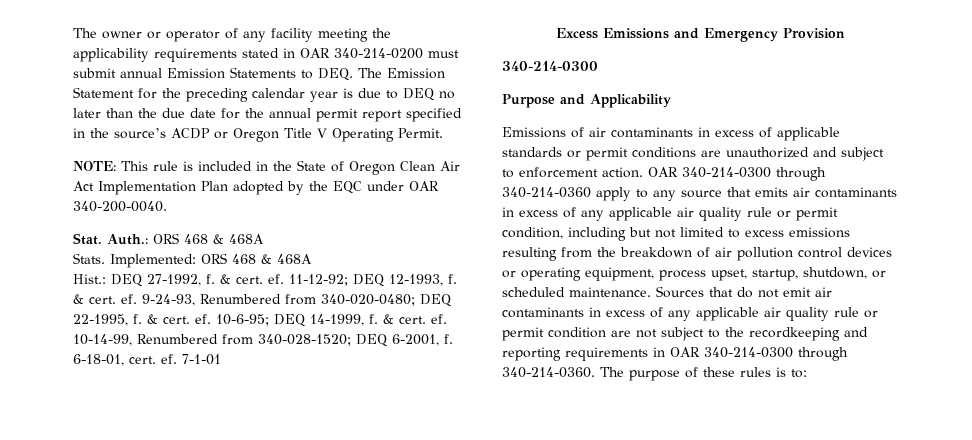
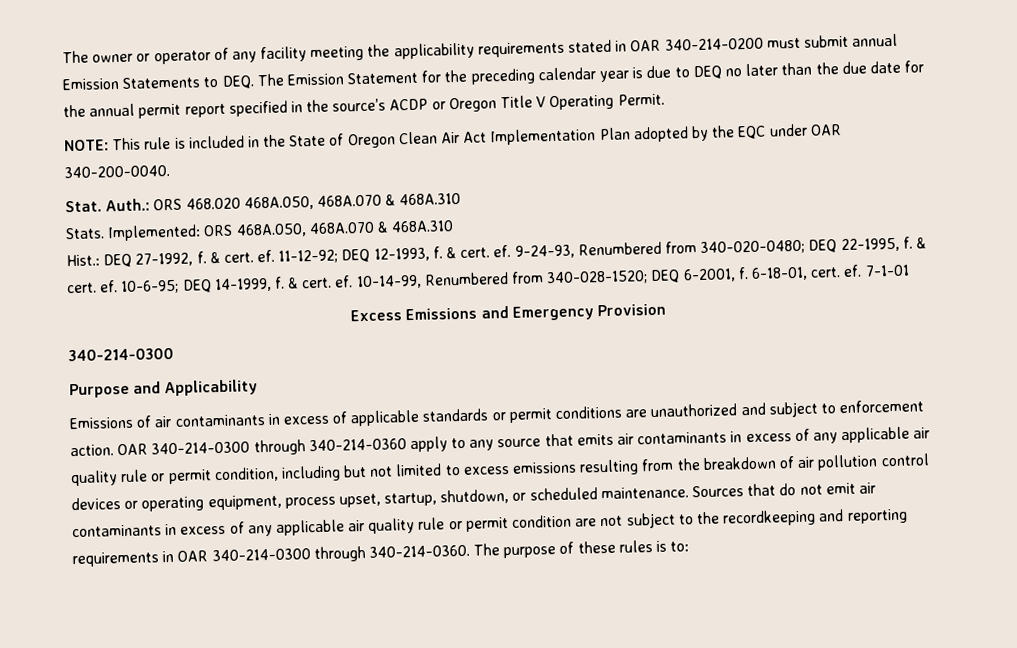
- Auth.: ORS 468 & 468A
+ Auth.: ORS 468.020 468A.050, 468A.070 & 468A.310
- Implemented: ORS 468 & 468A
+ Implemented: ORS 468A.050, 468A.070 & 468A.310

